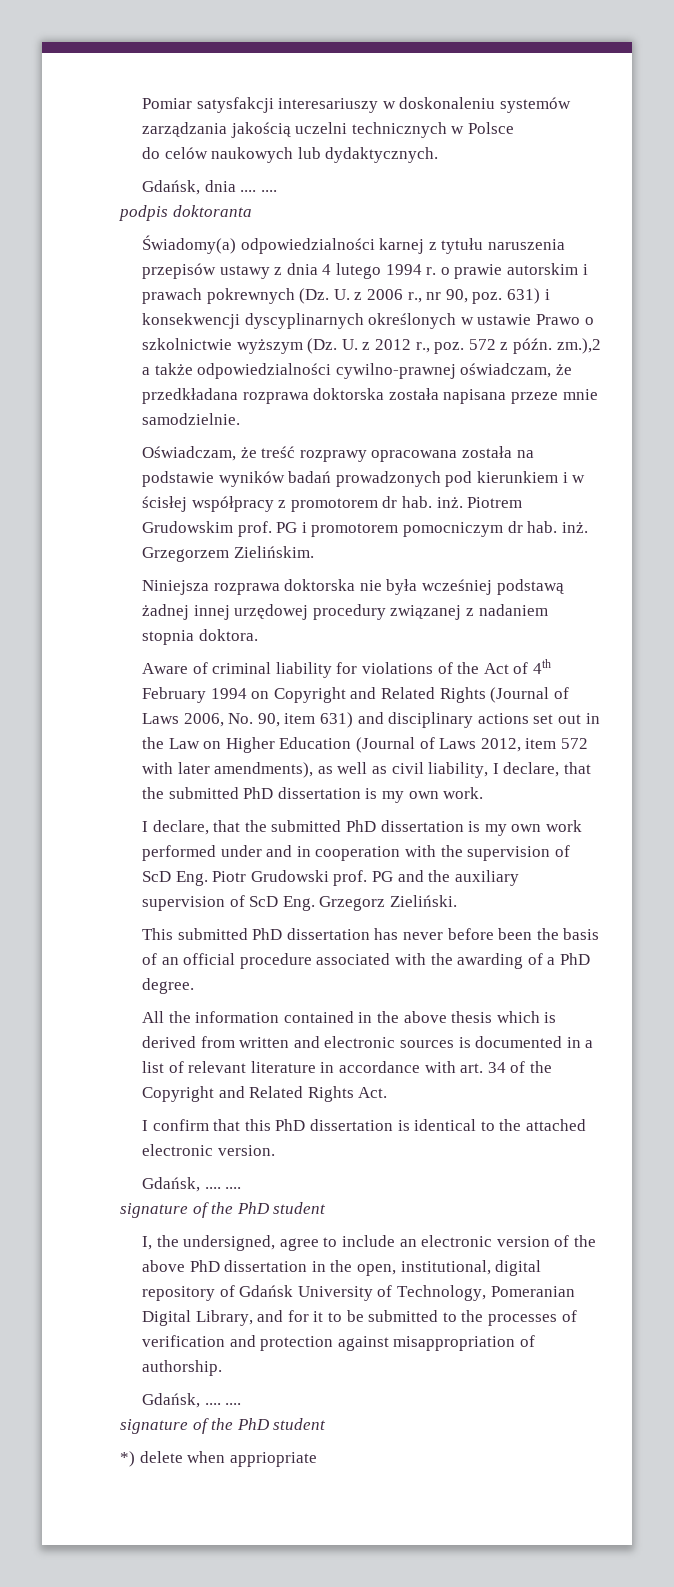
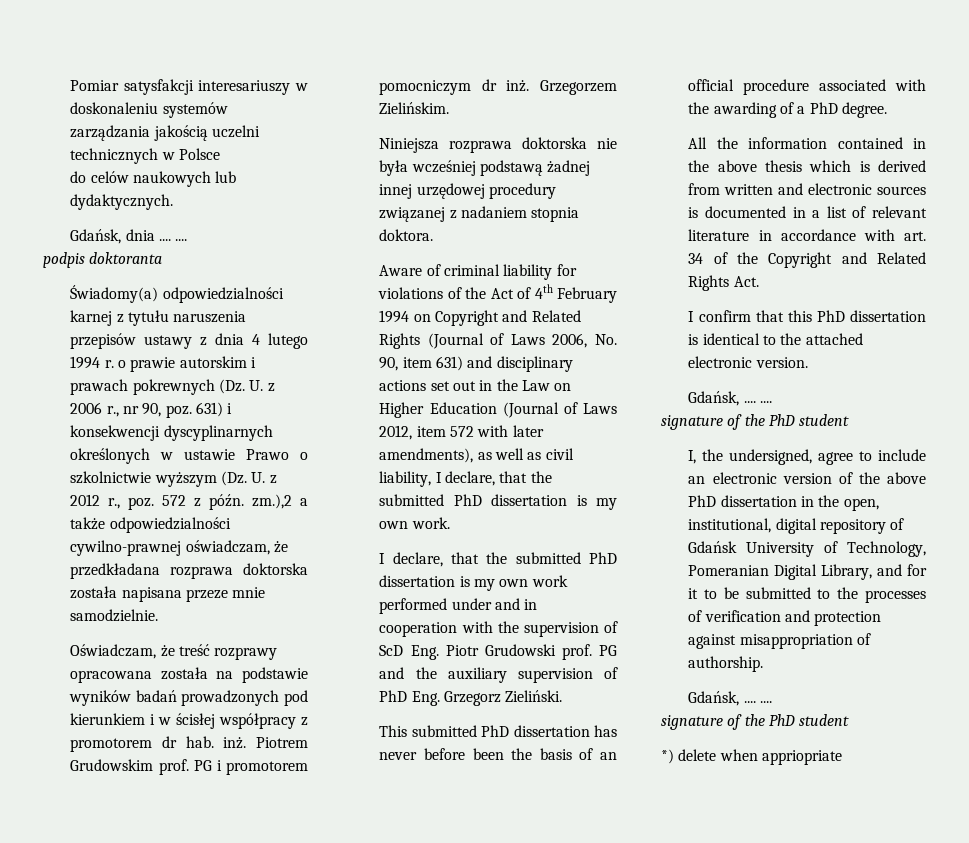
- Piotrem Grudowskim prof. PG i promotorem pomocniczym dr hab. inż.
+ Piotrem Grudowskim prof. PG i promotorem pomocniczym dr inż.
- I declare, that the submitted PhD dissertation is my own work performed under and in cooperation with the supervision of ScD Eng. Piotr Grudowski prof. PG and the auxiliary supervision of ScD Eng. Grzegorz Zieliński.
+ I declare, that the submitted PhD dissertation is my own work performed under and in cooperation with the supervision of ScD Eng. Piotr Grudowski prof. PG and the auxiliary supervision of PhD Eng. Grzegorz Zieliński.

